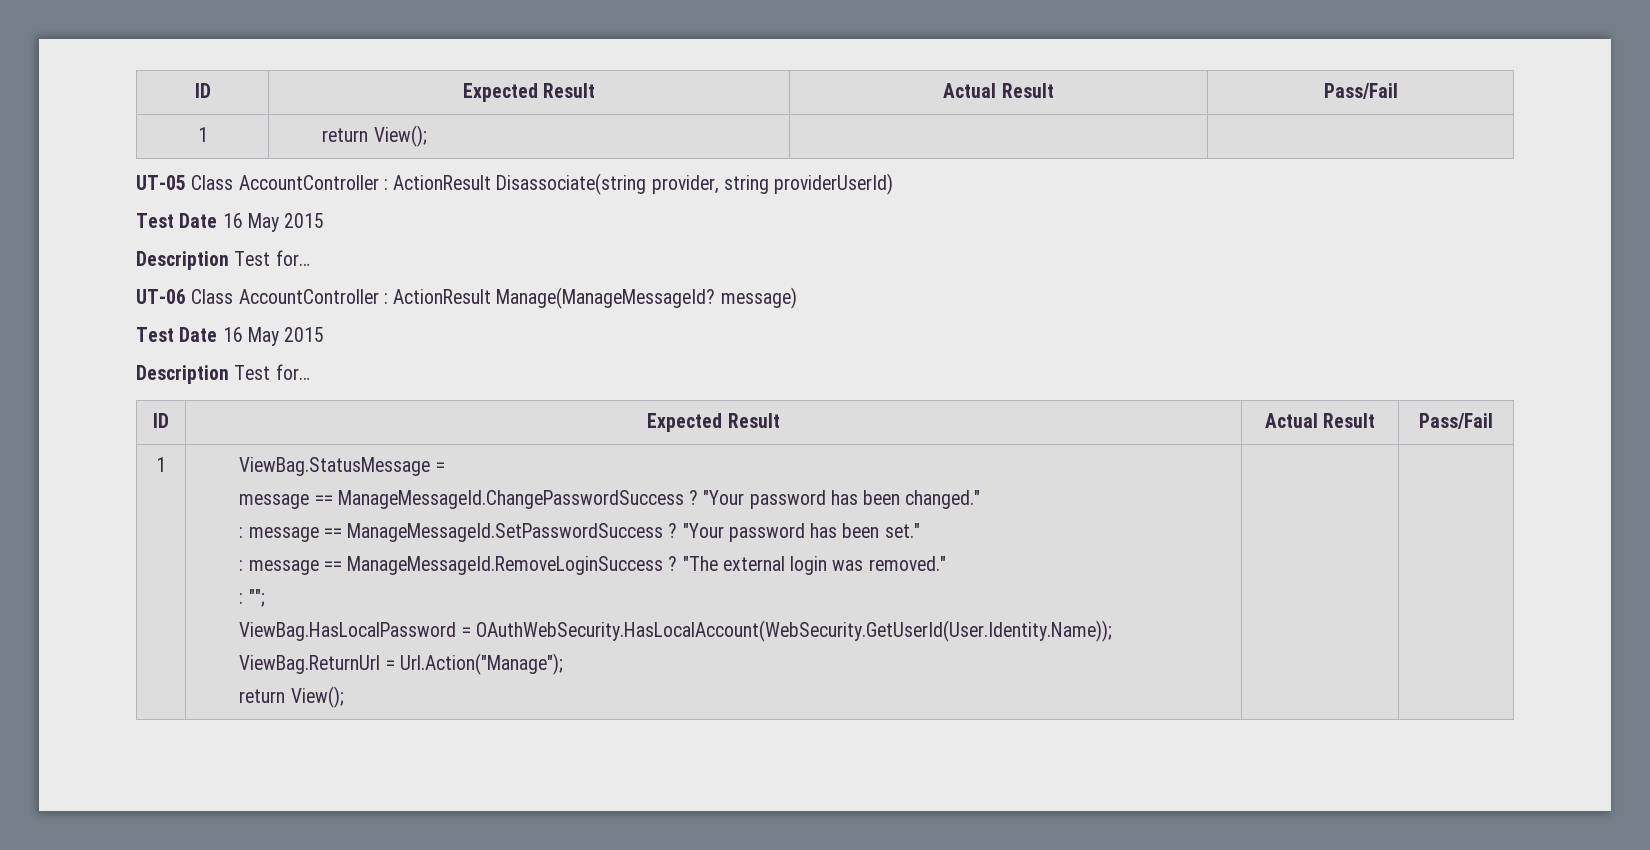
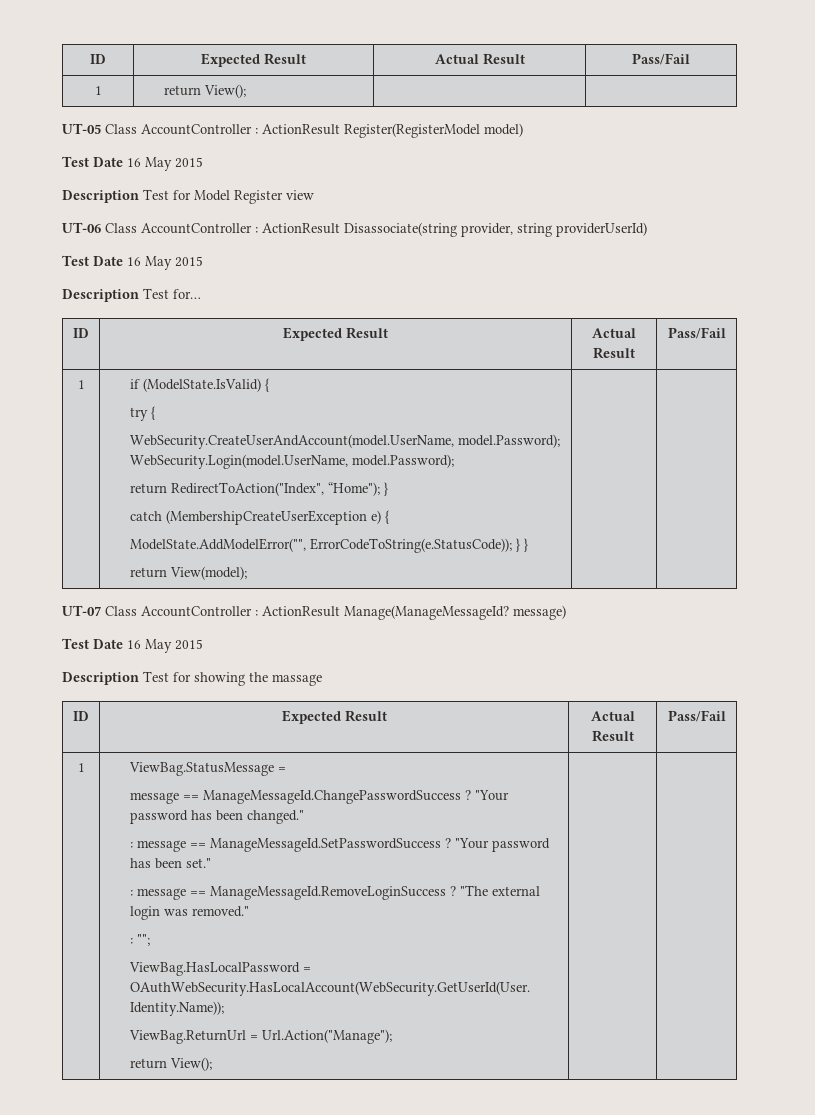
- UT-05 Class AccountController : ActionResult Disassociate(string provider, string providerUserId)
+ UT-05 Class AccountController : ActionResult Register(RegisterModel model)
+ Test Date 16 May 2015
+ Description Test for Model Register view
+ UT-06 Class AccountController : ActionResult Disassociate(string provider, string providerUserId)
  Test Date 16 May 2015
  Description Test for…
- UT-06 Class AccountController : ActionResult Manage(ManageMessageId? message)
+ ID | Expected Result | Actual Result | Pass/Fail
+ 1 | if (ModelState.IsValid) {
+ try {
+ WebSecurity.CreateUserAndAccount(model.UserName, model.Password); WebSecurity.Login(model.UserName, model.Password);
+ return RedirectToAction("Index", “Home"); }
+ catch (MembershipCreateUserException e) {
+ ModelState.AddModelError("", ErrorCodeToString(e.StatusCode)); } }
+ return View(model); | |
+ UT-07 Class AccountController : ActionResult Manage(ManageMessageId? message)
  Test Date 16 May 2015
- Description Test for…
+ Description Test for showing the massage

